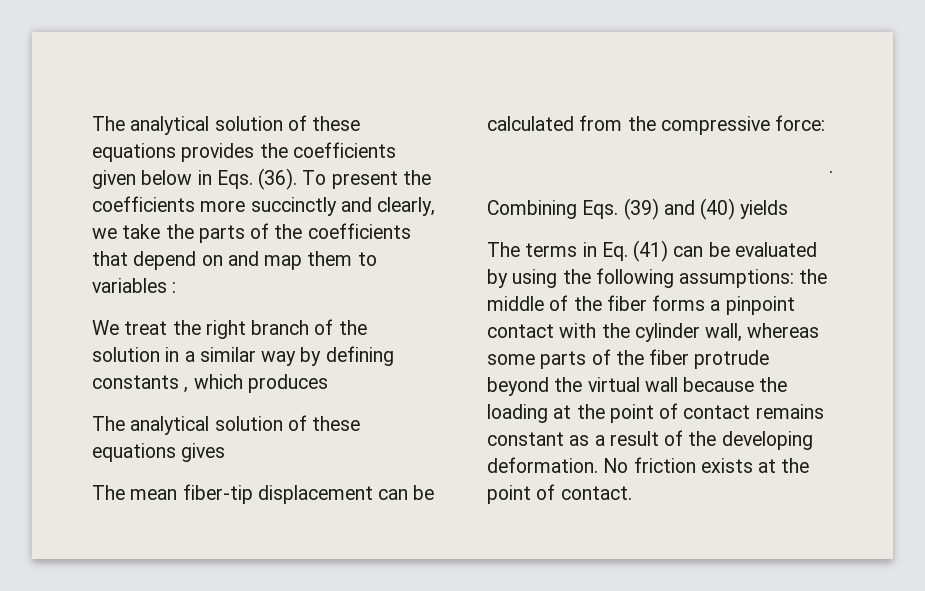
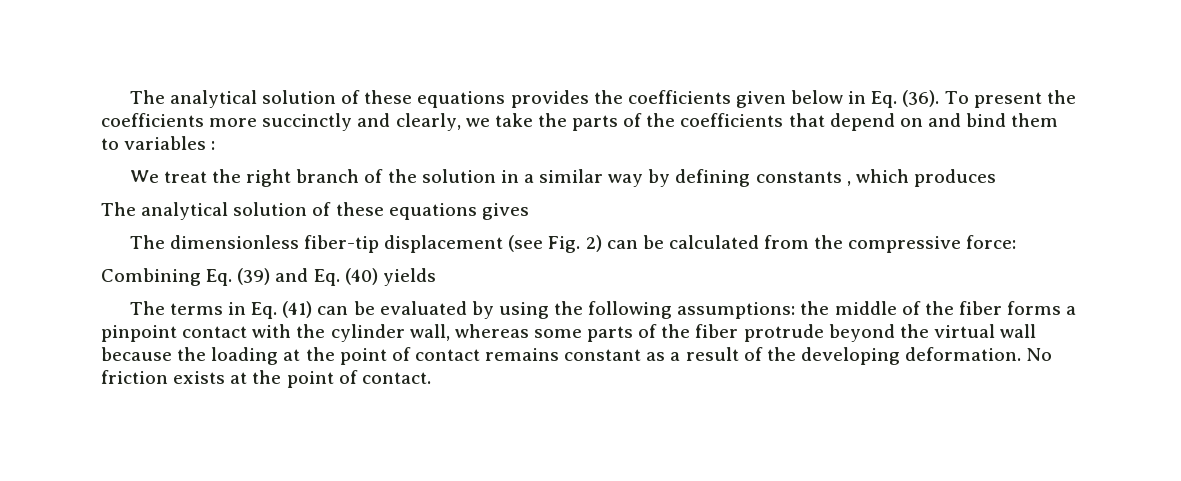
- The analytical solution of these equations provides the coefficients given below in Eqs. (36).
+ The analytical solution of these equations provides the coefficients given below in Eq. (36).
- To present the coefficients more succinctly and clearly, we take the parts of the coefficients that depend on and map them to variables :
+ To present the coefficients more succinctly and clearly, we take the parts of the coefficients that depend on and bind them to variables :
- The mean fiber-tip displacement can be calculated from the compressive force:
+ The dimensionless fiber-tip displacement (see Fig. 2) can be calculated from the compressive force:
- .
- Combining Eqs. (39) and (40) yields
+ Combining Eq. (39) and Eq. (40) yields

